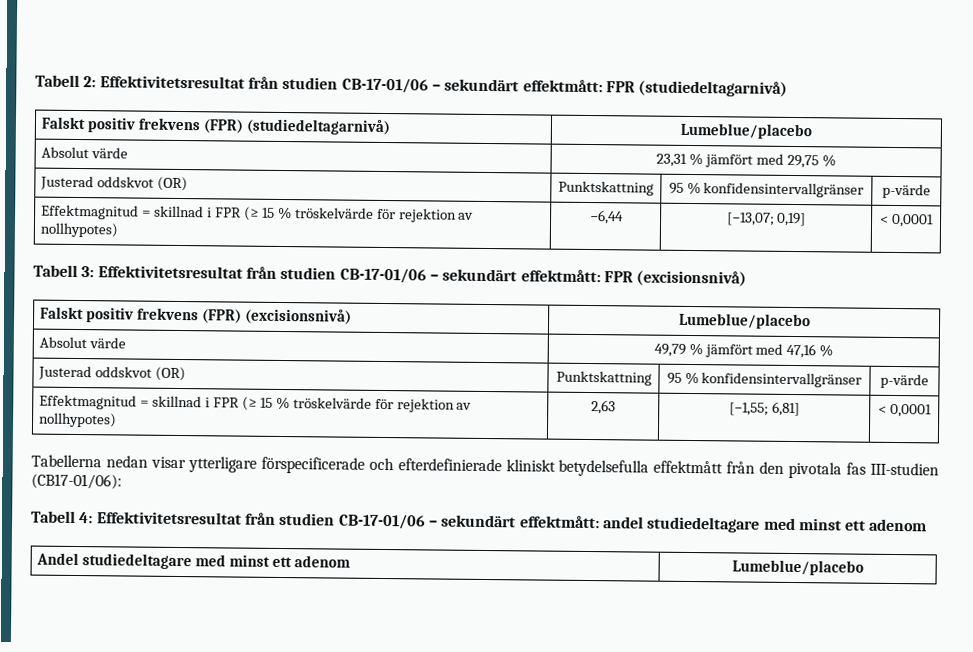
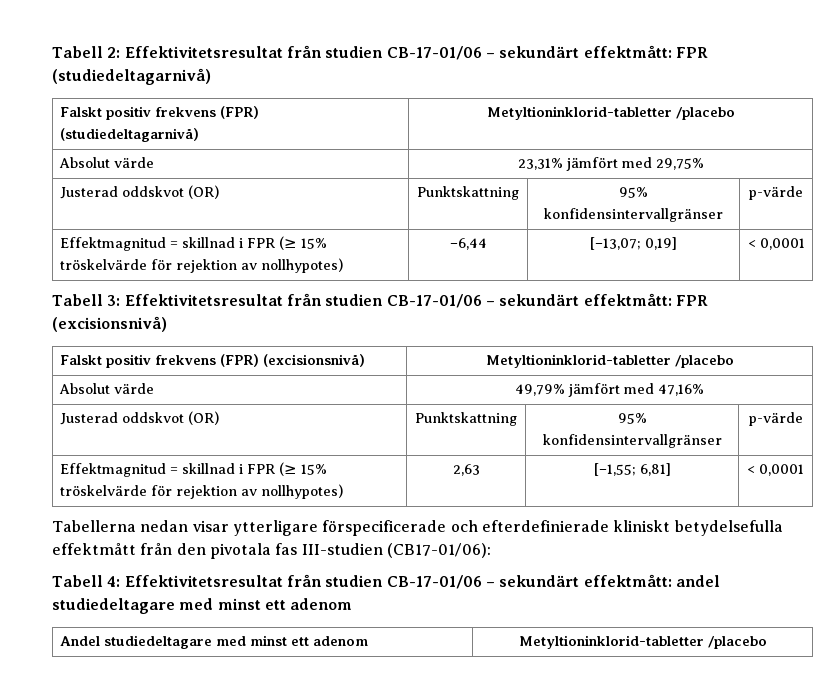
- Falskt positiv frekvens (FPR) (studiedeltagarnivå) | Lumeblue/placebo
- Absolut värde | 23,31 % jämfört med 29,75 %
- Justerad oddskvot (OR) | Punktskattning | 95 % konfidensintervallgränser | p-värde
- Effektmagnitud = skillnad i FPR (≥ 15 % tröskelvärde för rejektion av nollhypotes) | −6,44 | [−13,07; 0,19] | < 0,0001
+ Falskt positiv frekvens (FPR) (studiedeltagarnivå) | Metyltioninklorid-tabletter /placebo
+ Absolut värde | 23,31% jämfört med 29,75%
+ Justerad oddskvot (OR) | Punktskattning | 95% konfidensintervallgränser | p-värde
+ Effektmagnitud = skillnad i FPR (≥ 15% tröskelvärde för rejektion av nollhypotes) | −6,44 | [−13,07; 0,19] | < 0,0001
- Falskt positiv frekvens (FPR) (excisionsnivå) | Lumeblue/placebo
- Absolut värde | 49,79 % jämfört med 47,16 %
- Justerad oddskvot (OR) | Punktskattning | 95 % konfidensintervallgränser | p-värde
- Effektmagnitud = skillnad i FPR (≥ 15 % tröskelvärde för rejektion av nollhypotes) | 2,63 | [−1,55; 6,81] | < 0,0001
+ Falskt positiv frekvens (FPR) (excisionsnivå) | Metyltioninklorid-tabletter /placebo
+ Absolut värde | 49,79% jämfört med 47,16%
+ Justerad oddskvot (OR) | Punktskattning | 95% konfidensintervallgränser | p-värde
+ Effektmagnitud = skillnad i FPR (≥ 15% tröskelvärde för rejektion av nollhypotes) | 2,63 | [−1,55; 6,81] | < 0,0001
- Andel studiedeltagare med minst ett adenom | Lumeblue/placebo
+ Andel studiedeltagare med minst ett adenom | Metyltioninklorid-tabletter /placebo

